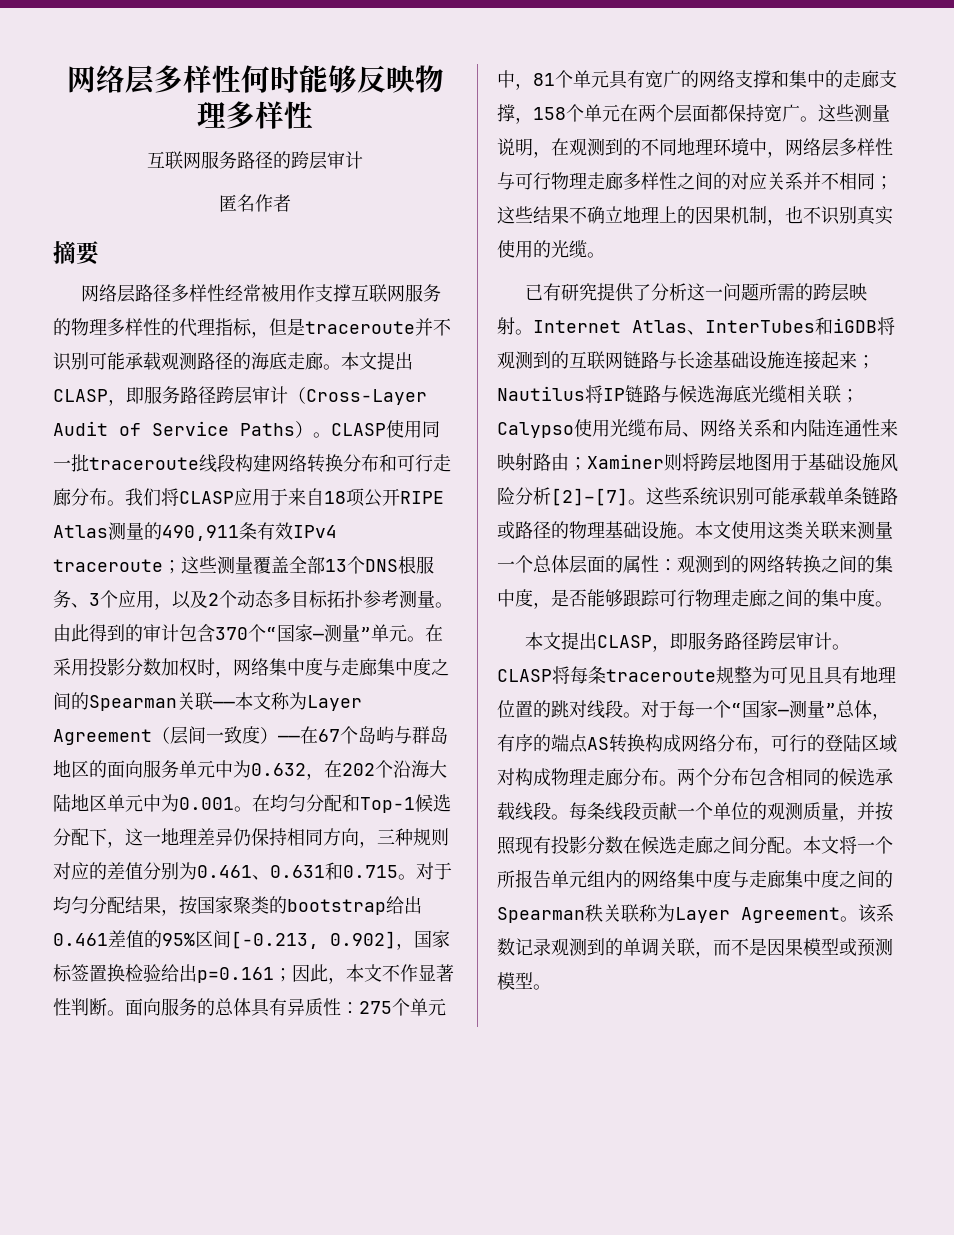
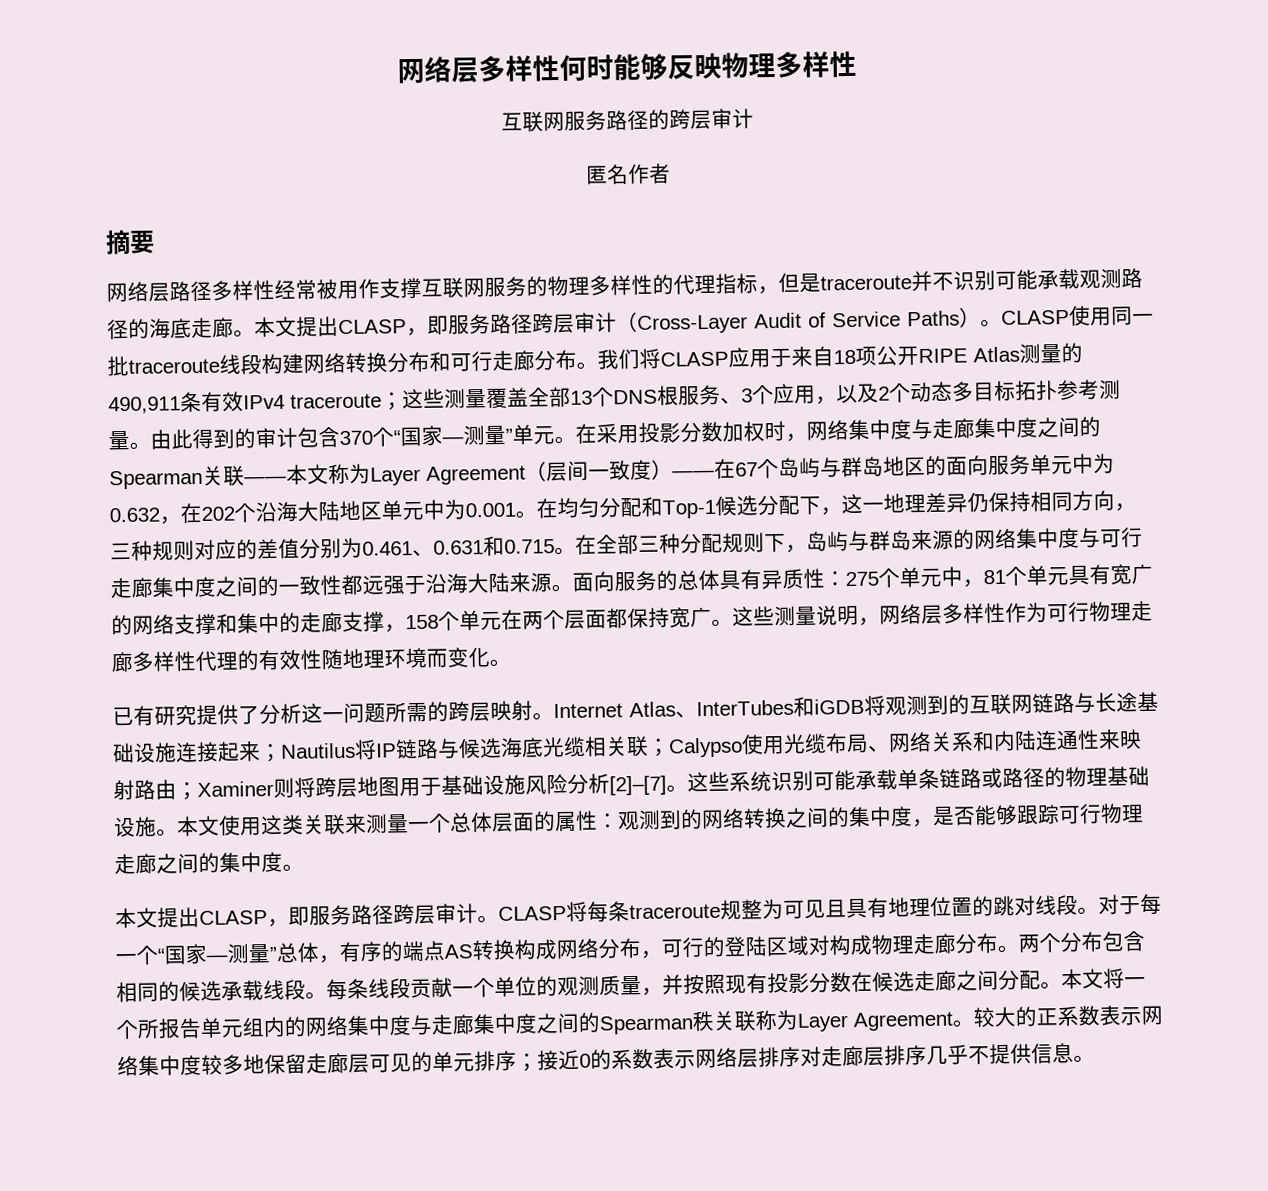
- 对于均匀分配结果，按国家聚类的bootstrap给出0.461差值的95%区间[-0.213, 0.902]，国家标签置换检验给出p=0.161；因此，本文不作显著性判断。
+ 在全部三种分配规则下，岛屿与群岛来源的网络集中度与可行走廊集中度之间的一致性都远强于沿海大陆来源。
- 这些测量说明，在观测到的不同地理环境中，网络层多样性与可行物理走廊多样性之间的对应关系并不相同；这些结果不确立地理上的因果机制，也不识别真实使用的光缆。
+ 这些测量说明，网络层多样性作为可行物理走廊多样性代理的有效性随地理环境而变化。
- 该系数记录观测到的单调关联，而不是因果模型或预测模型。
+ 较大的正系数表示网络集中度较多地保留走廊层可见的单元排序；接近0的系数表示网络层排序对走廊层排序几乎不提供信息。

